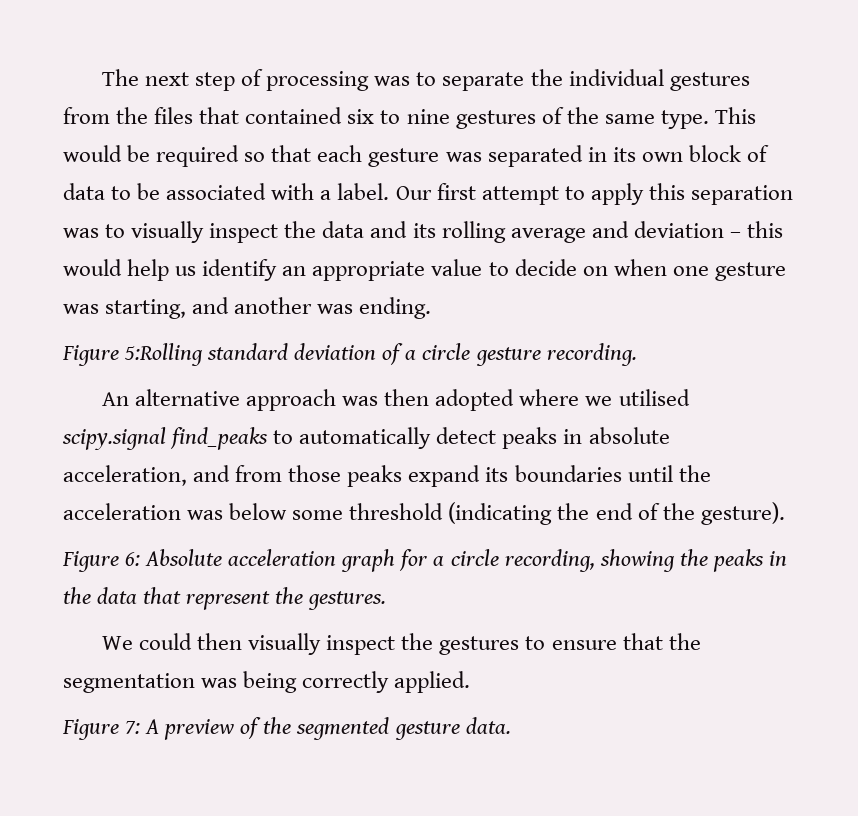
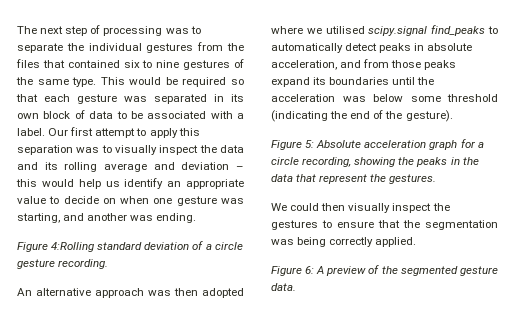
- Figure 5:Rolling standard deviation of a circle gesture recording.
+ Figure 4:Rolling standard deviation of a circle gesture recording.
- Figure 6: Absolute acceleration graph for a circle recording, showing the peaks in the data that represent the gestures.
+ Figure 5: Absolute acceleration graph for a circle recording, showing the peaks in the data that represent the gestures.
- Figure 7: A preview of the segmented gesture data.
+ Figure 6: A preview of the segmented gesture data.

